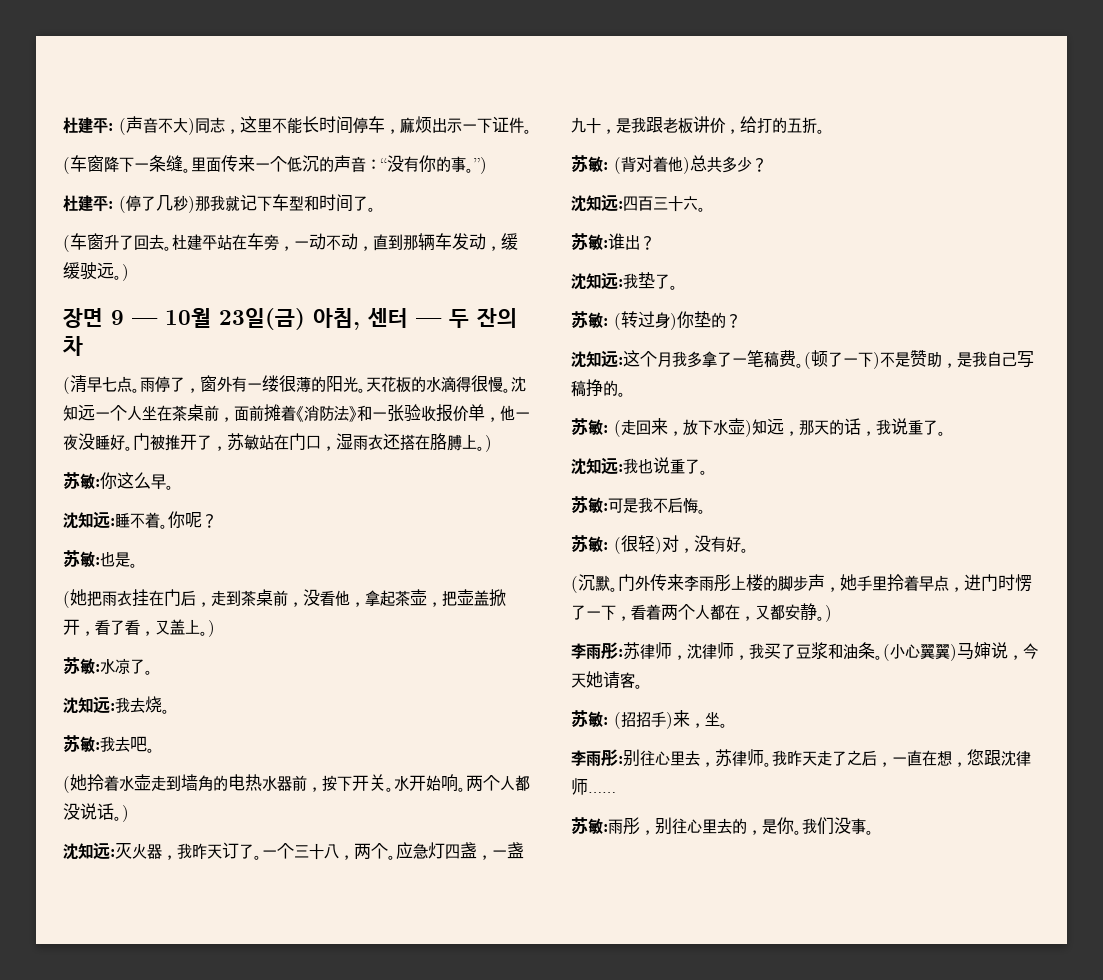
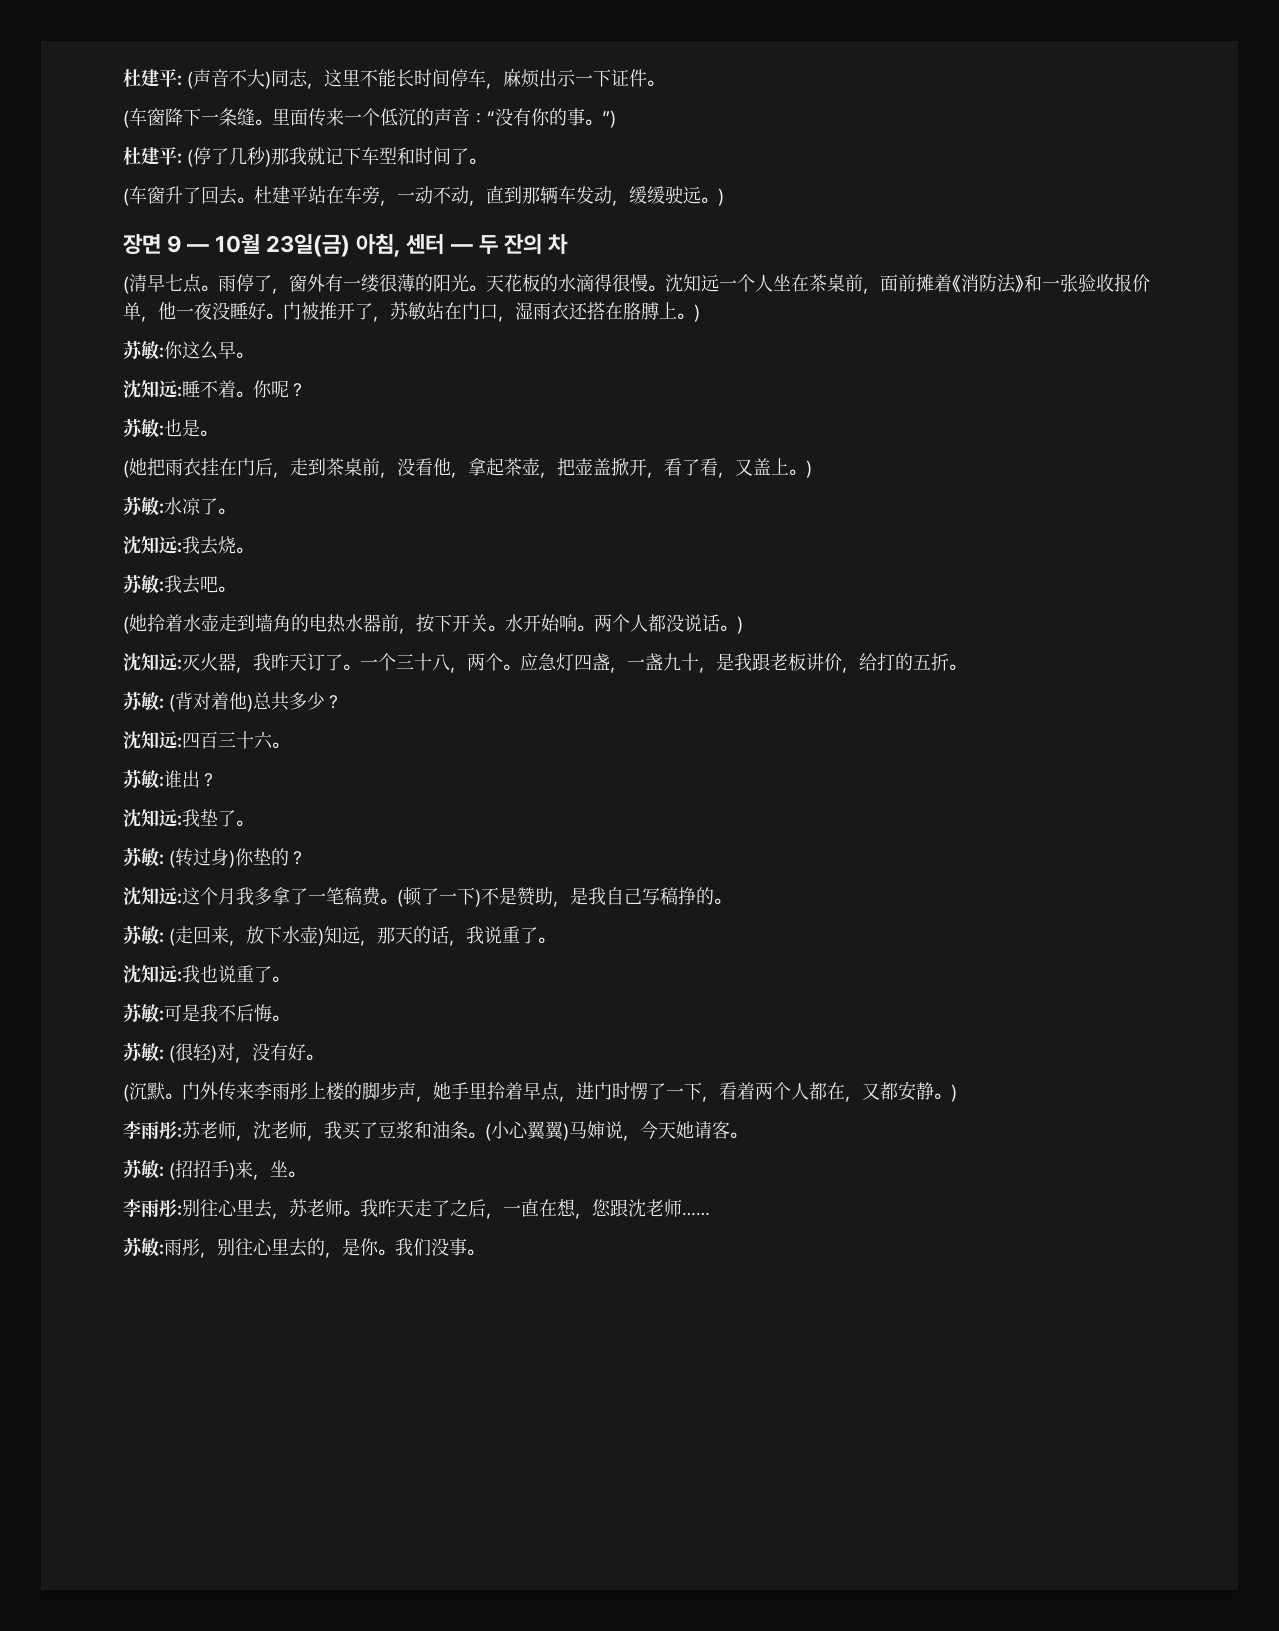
- 李雨彤:苏律师，沈律师，我买了豆浆和油条。
+ 李雨彤:苏老师，沈老师，我买了豆浆和油条。
- 李雨彤:别往心里去，苏律师。
+ 李雨彤:别往心里去，苏老师。
- 我昨天走了之后，一直在想，您跟沈律师……
+ 我昨天走了之后，一直在想，您跟沈老师……

